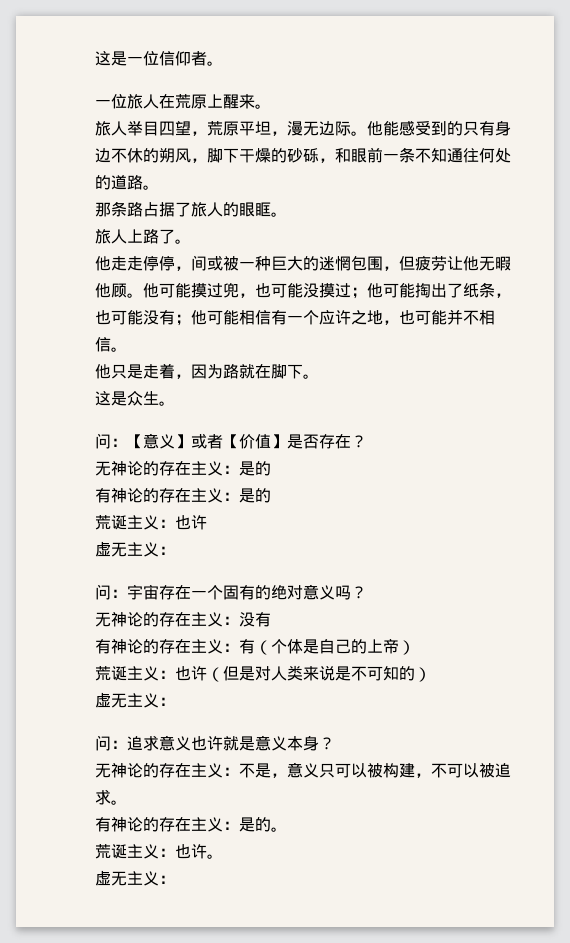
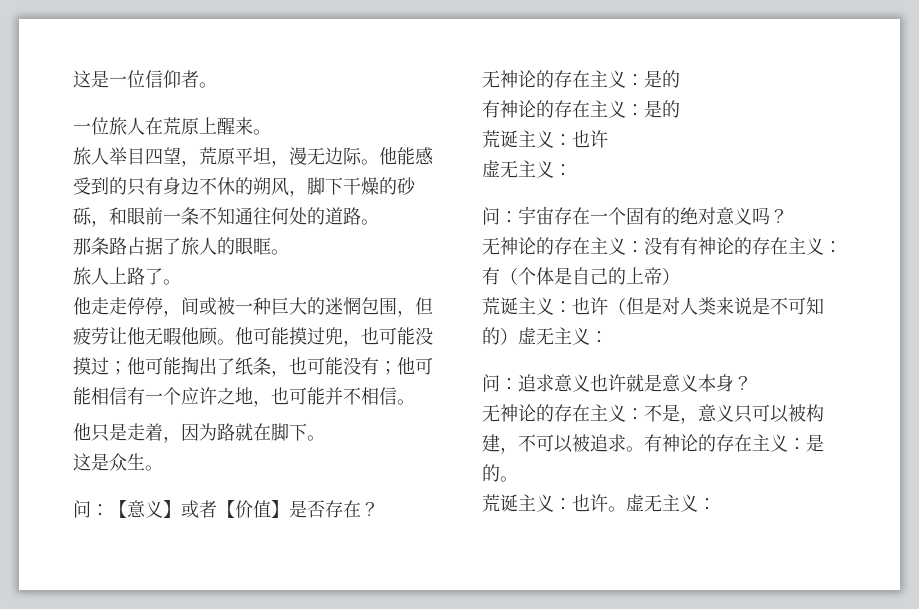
- 无神论的存在主义：没有
- 有神论的存在主义：有（个体是自己的上帝）
+ 无神论的存在主义：没有有神论的存在主义：有（个体是自己的上帝）
- 荒诞主义：也许（但是对人类来说是不可知的）
- 虚无主义：
+ 荒诞主义：也许（但是对人类来说是不可知的）虚无主义：
- 无神论的存在主义：不是，意义只可以被构建，不可以被追求。
- 有神论的存在主义：是的。
+ 无神论的存在主义：不是，意义只可以被构建，不可以被追求。有神论的存在主义：是的。
- 荒诞主义：也许。
- 虚无主义：
+ 荒诞主义：也许。虚无主义：

